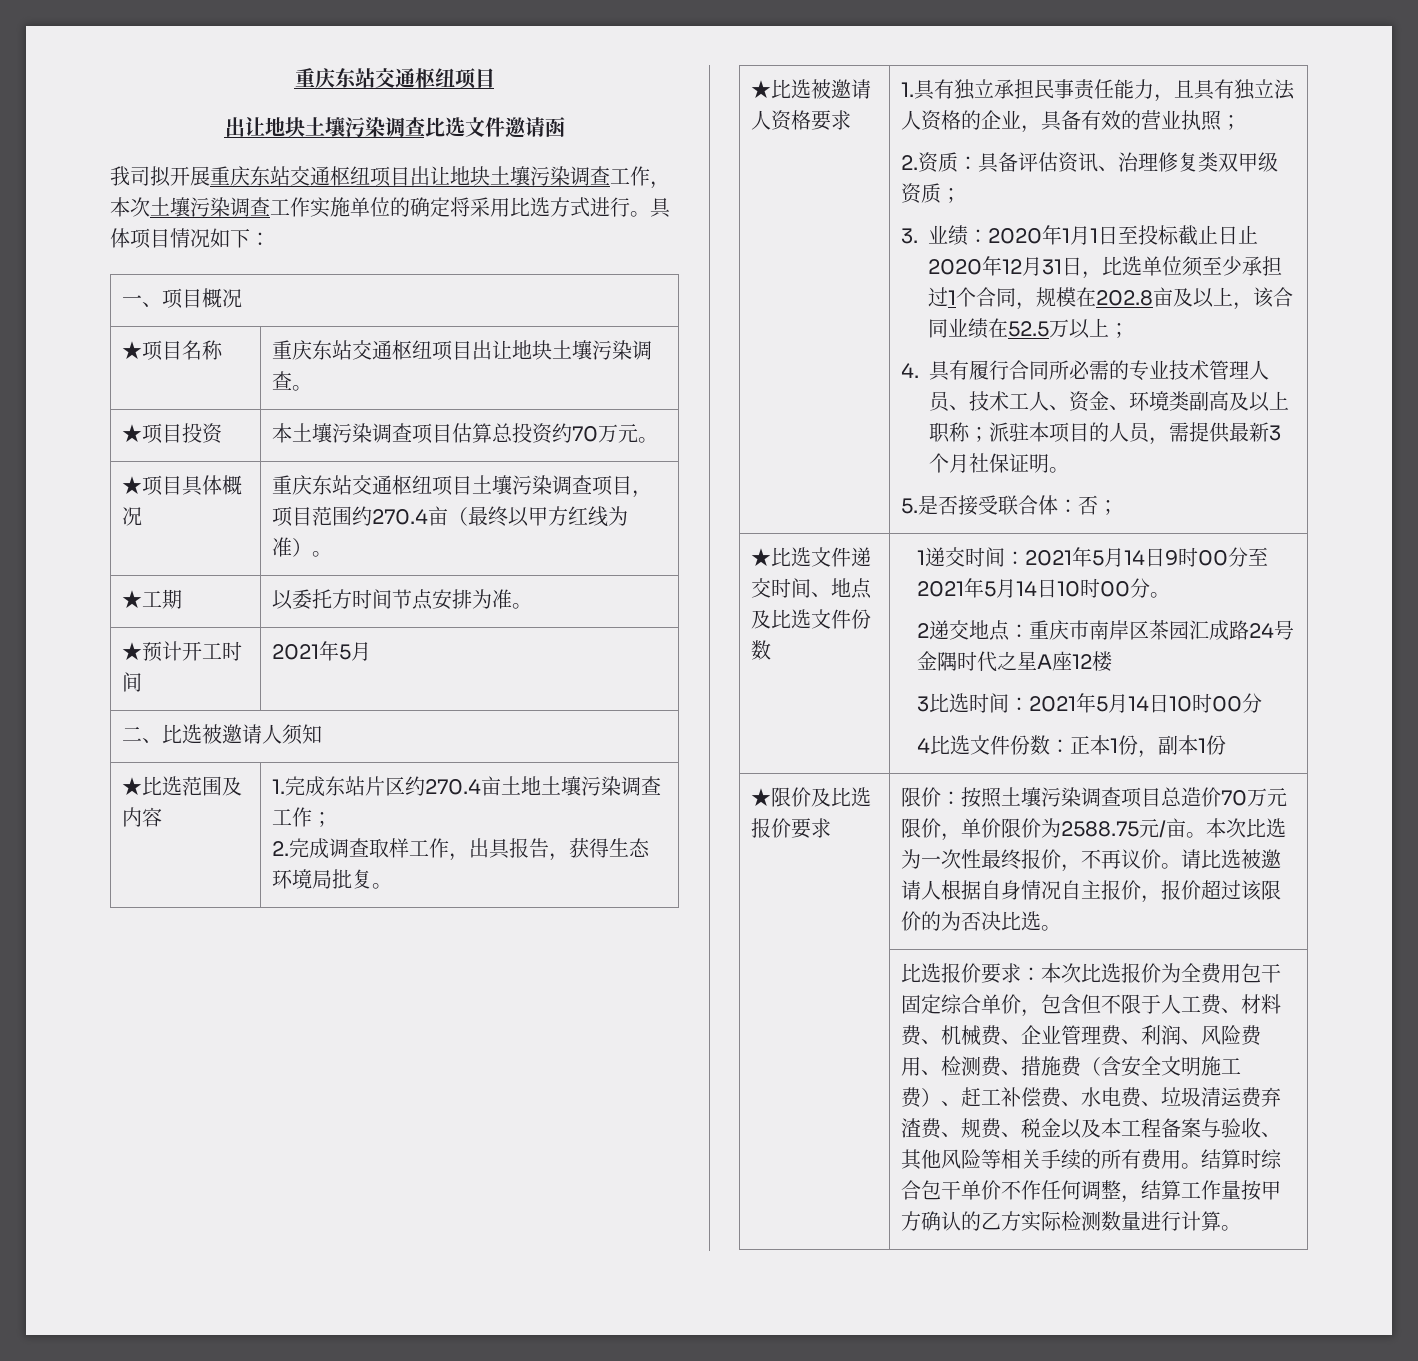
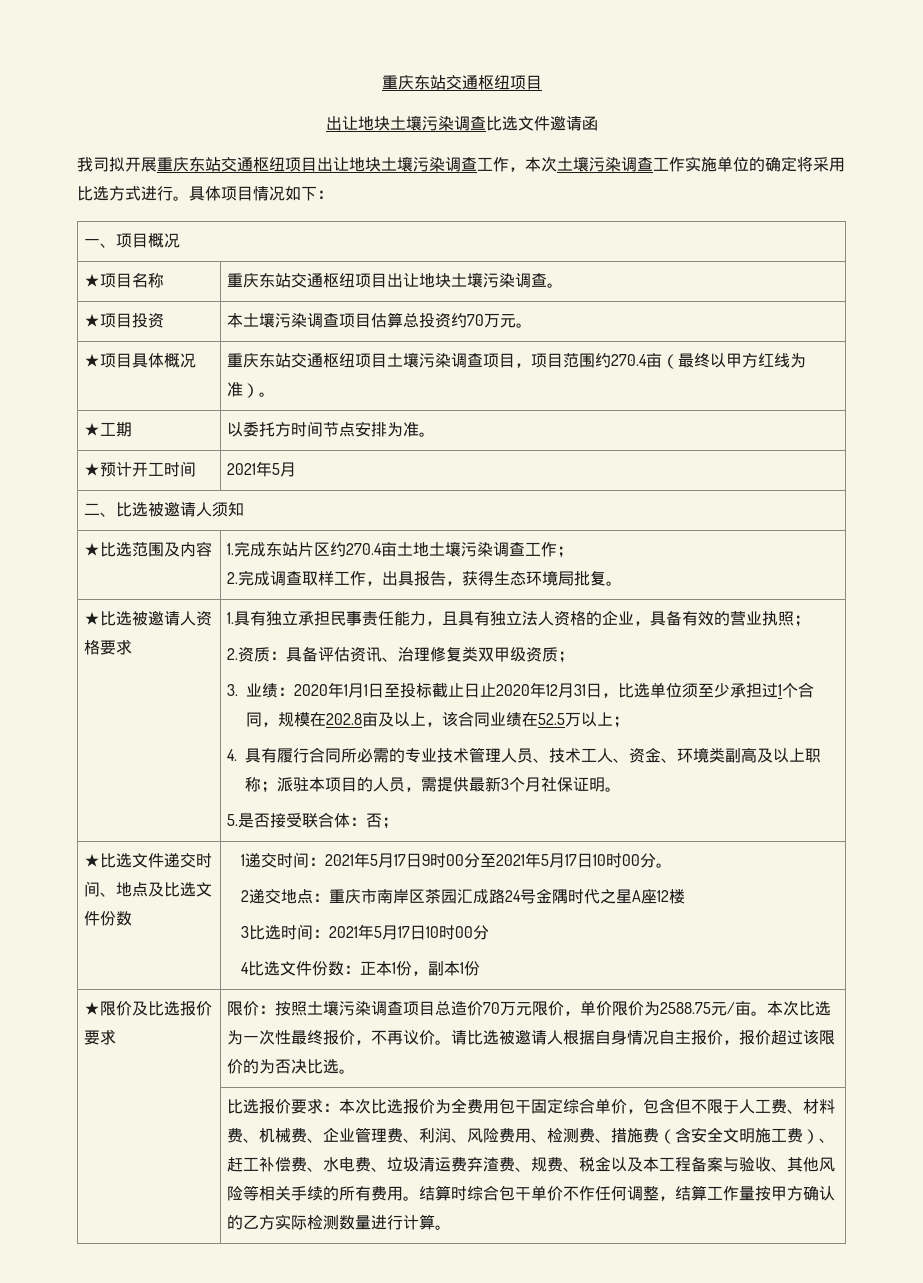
- 1递交时间：2021年5月14日9时00分至2021年5月14日10时00分。
+ 1递交时间：2021年5月17日9时00分至2021年5月17日10时00分。
- 3比选时间：2021年5月14日10时00分
+ 3比选时间：2021年5月17日10时00分

